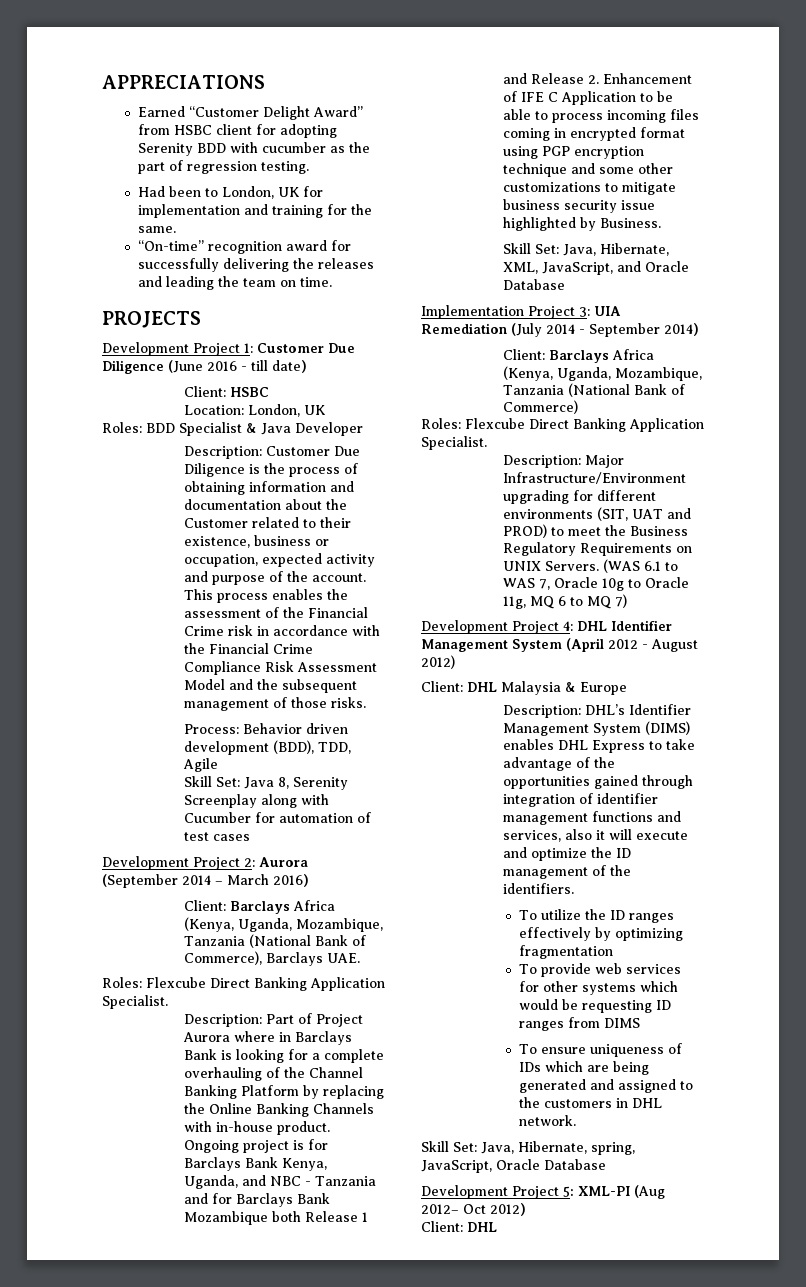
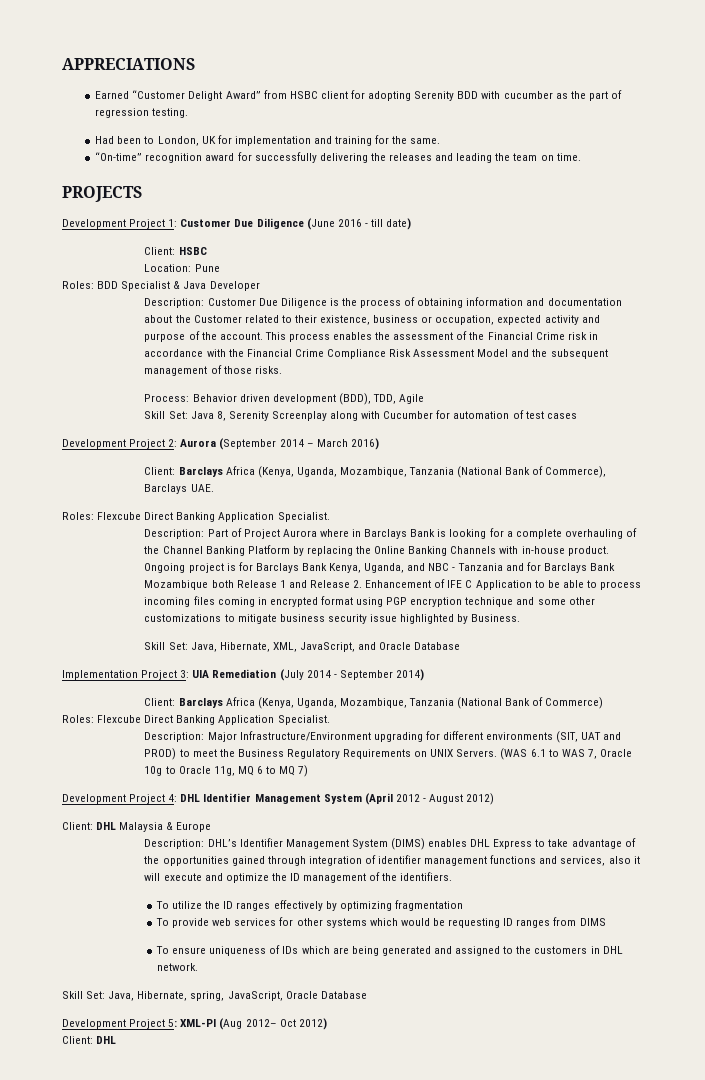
- Location: London, UK
+ Location: Pune

